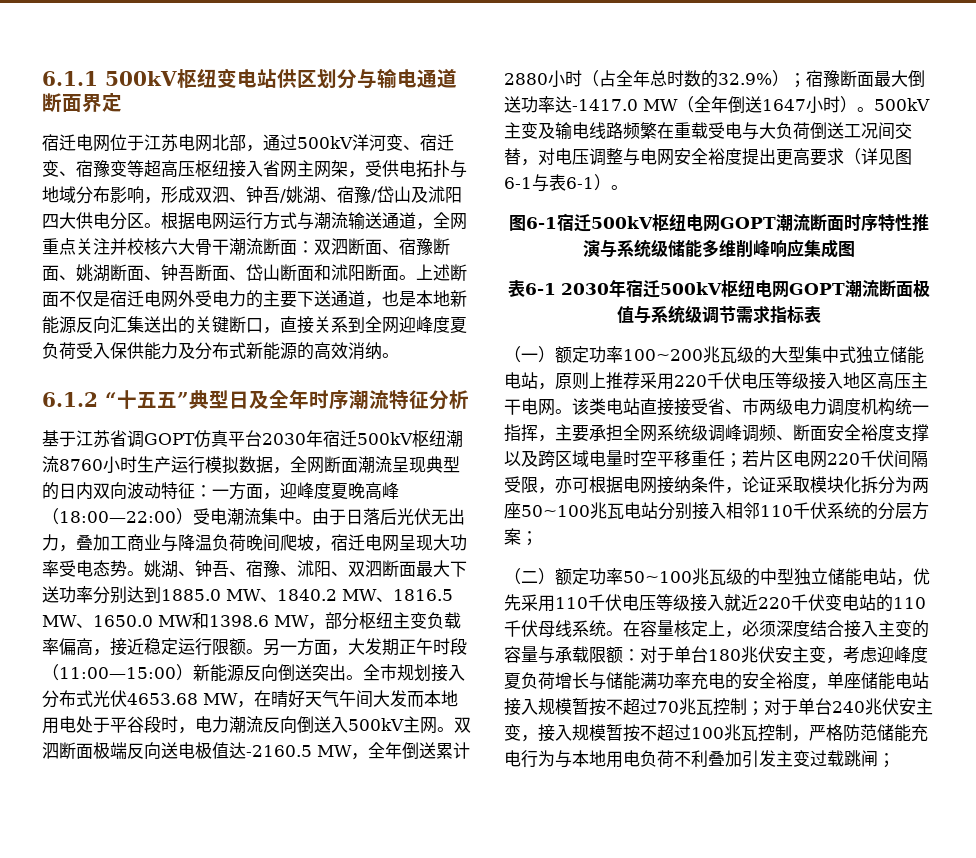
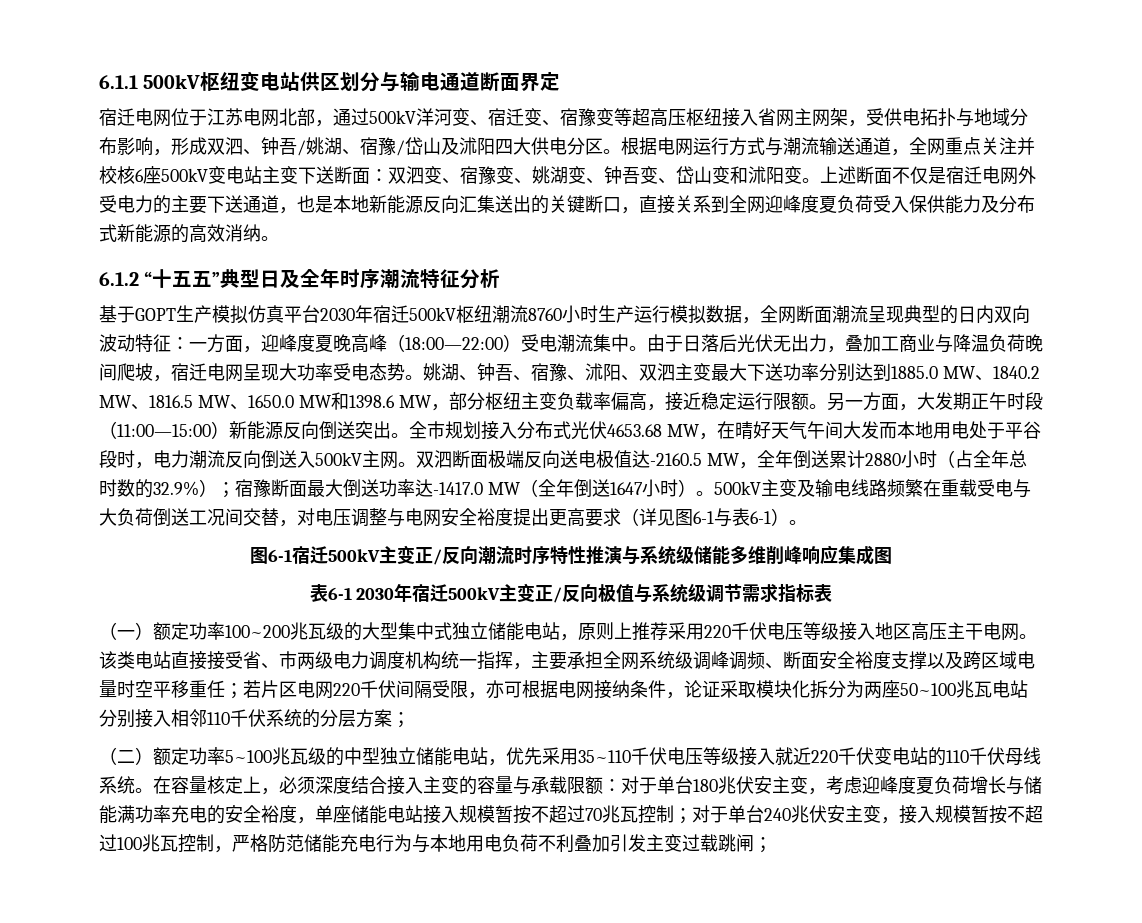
- 根据电网运行方式与潮流输送通道，全网重点关注并校核六大骨干潮流断面：双泗断面、宿豫断面、姚湖断面、钟吾断面、岱山断面和沭阳断面。
+ 根据电网运行方式与潮流输送通道，全网重点关注并校核6座500kV变电站主变下送断面：双泗变、宿豫变、姚湖变、钟吾变、岱山变和沭阳变。
- 基于江苏省调GOPT仿真平台2030年宿迁500kV枢纽潮流8760小时生产运行模拟数据，全网断面潮流呈现典型的日内双向波动特征：一方面，迎峰度夏晚高峰（18:00—22:00）受电潮流集中。
+ 基于GOPT生产模拟仿真平台2030年宿迁500kV枢纽潮流8760小时生产运行模拟数据，全网断面潮流呈现典型的日内双向波动特征：一方面，迎峰度夏晚高峰（18:00—22:00）受电潮流集中。
- 姚湖、钟吾、宿豫、沭阳、双泗断面最大下送功率分别达到1885.0 MW、1840.2 MW、1816.5 MW、1650.0 MW和1398.6 MW，部分枢纽主变负载率偏高，接近稳定运行限额。
+ 姚湖、钟吾、宿豫、沭阳、双泗主变最大下送功率分别达到1885.0 MW、1840.2 MW、1816.5 MW、1650.0 MW和1398.6 MW，部分枢纽主变负载率偏高，接近稳定运行限额。
- 图6-1宿迁500kV枢纽电网GOPT潮流断面时序特性推演与系统级储能多维削峰响应集成图
+ 图6-1宿迁500kV主变正/反向潮流时序特性推演与系统级储能多维削峰响应集成图
- 表6-1 2030年宿迁500kV枢纽电网GOPT潮流断面极值与系统级调节需求指标表
+ 表6-1 2030年宿迁500kV主变正/反向极值与系统级调节需求指标表
- （二）额定功率50~100兆瓦级的中型独立储能电站，优先采用110千伏电压等级接入就近220千伏变电站的110千伏母线系统。
+ （二）额定功率5~100兆瓦级的中型独立储能电站，优先采用35~110千伏电压等级接入就近220千伏变电站的110千伏母线系统。

